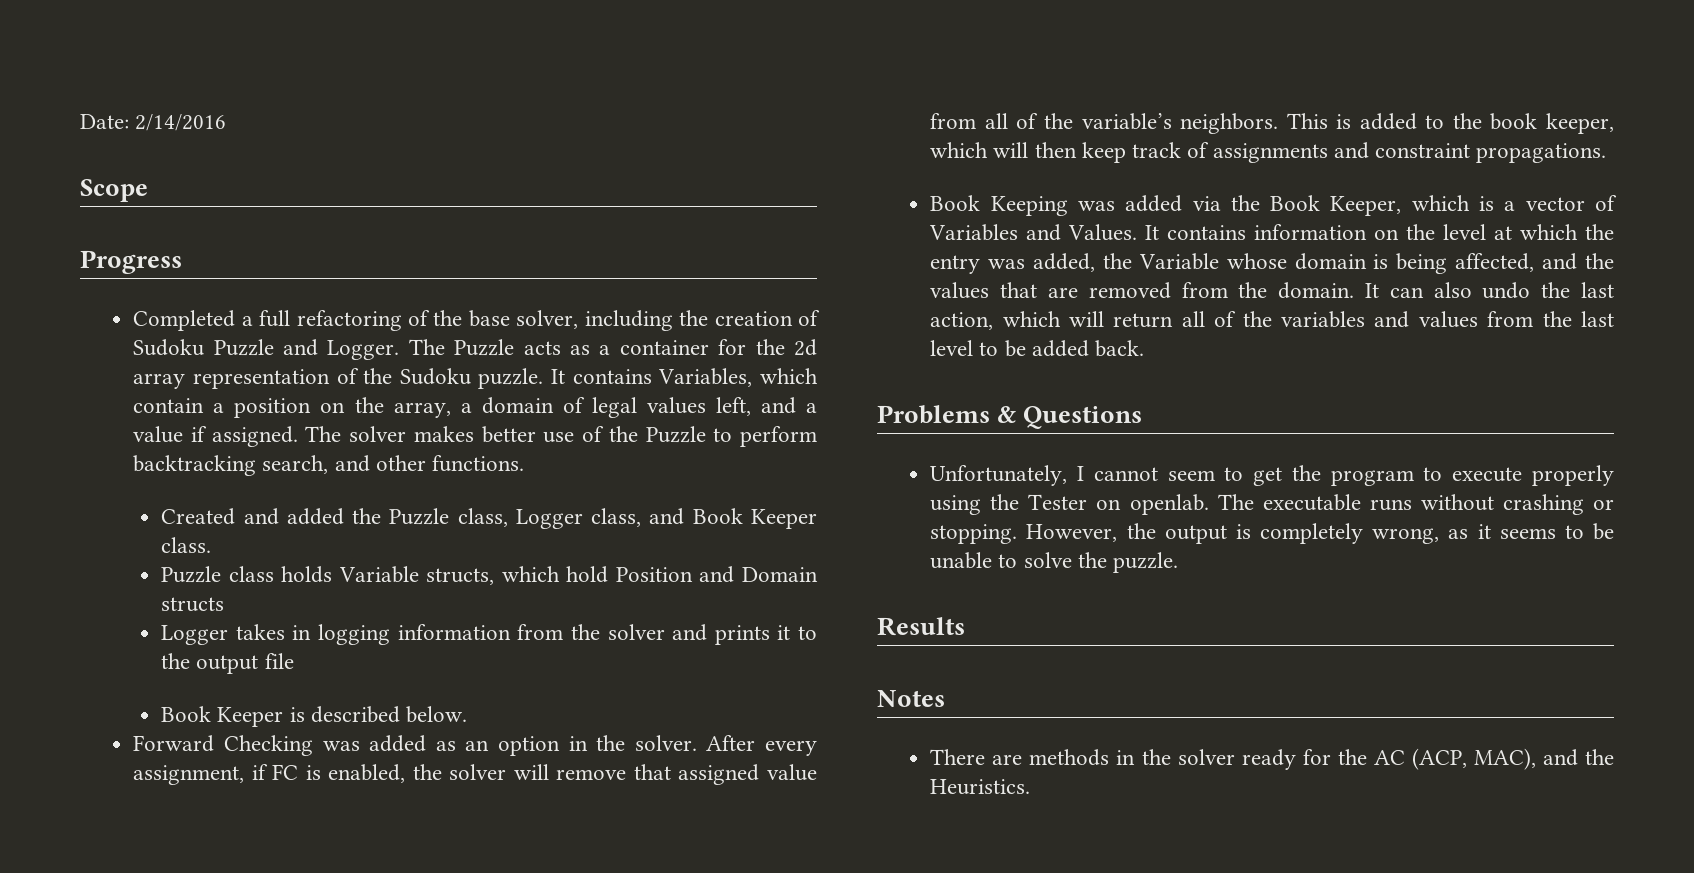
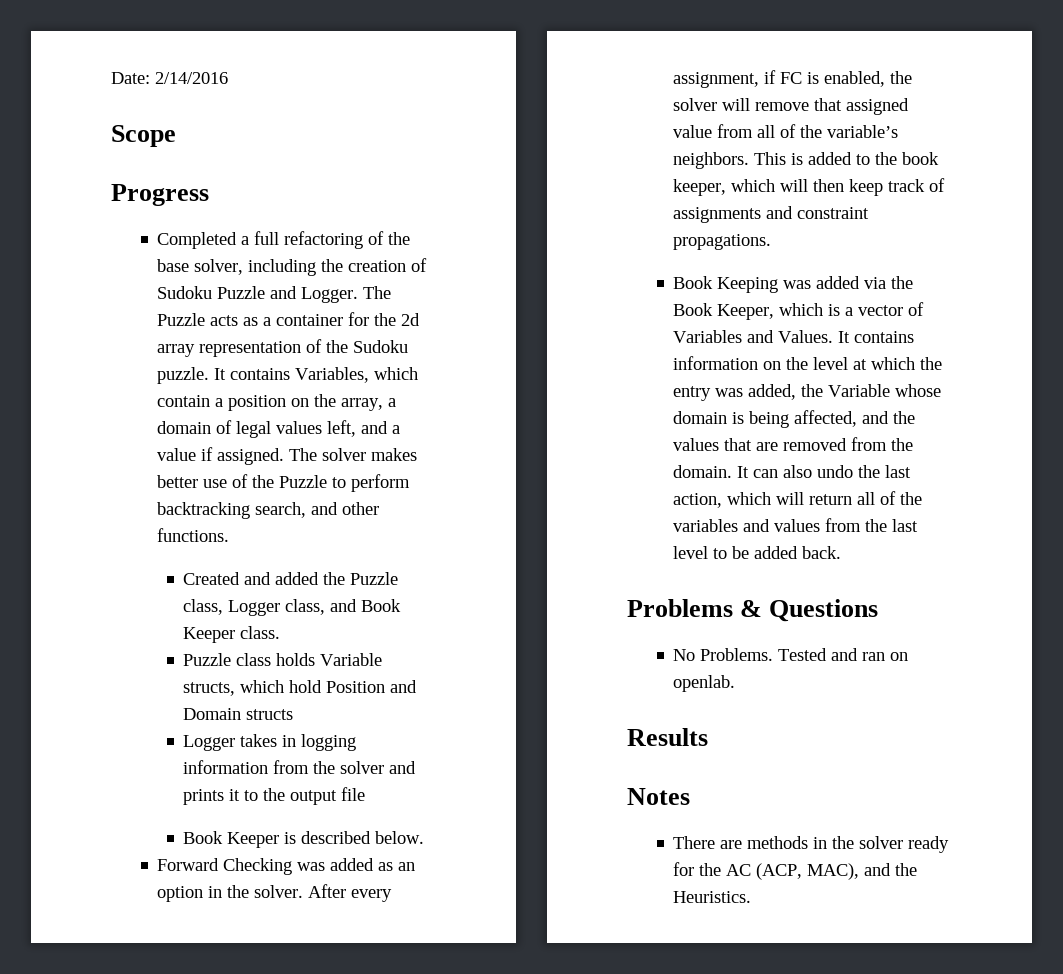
- Unfortunately, I cannot seem to get the program to execute properly using the Tester on openlab. The executable runs without crashing or stopping. However, the output is completely wrong, as it seems to be unable to solve the puzzle.
+ No Problems. Tested and ran on openlab.

